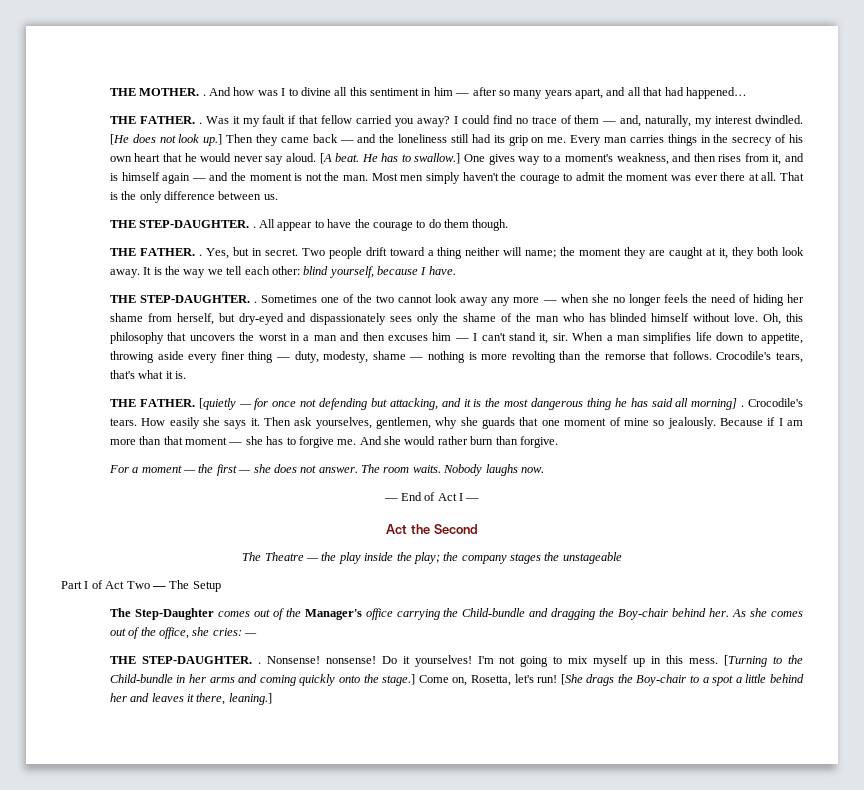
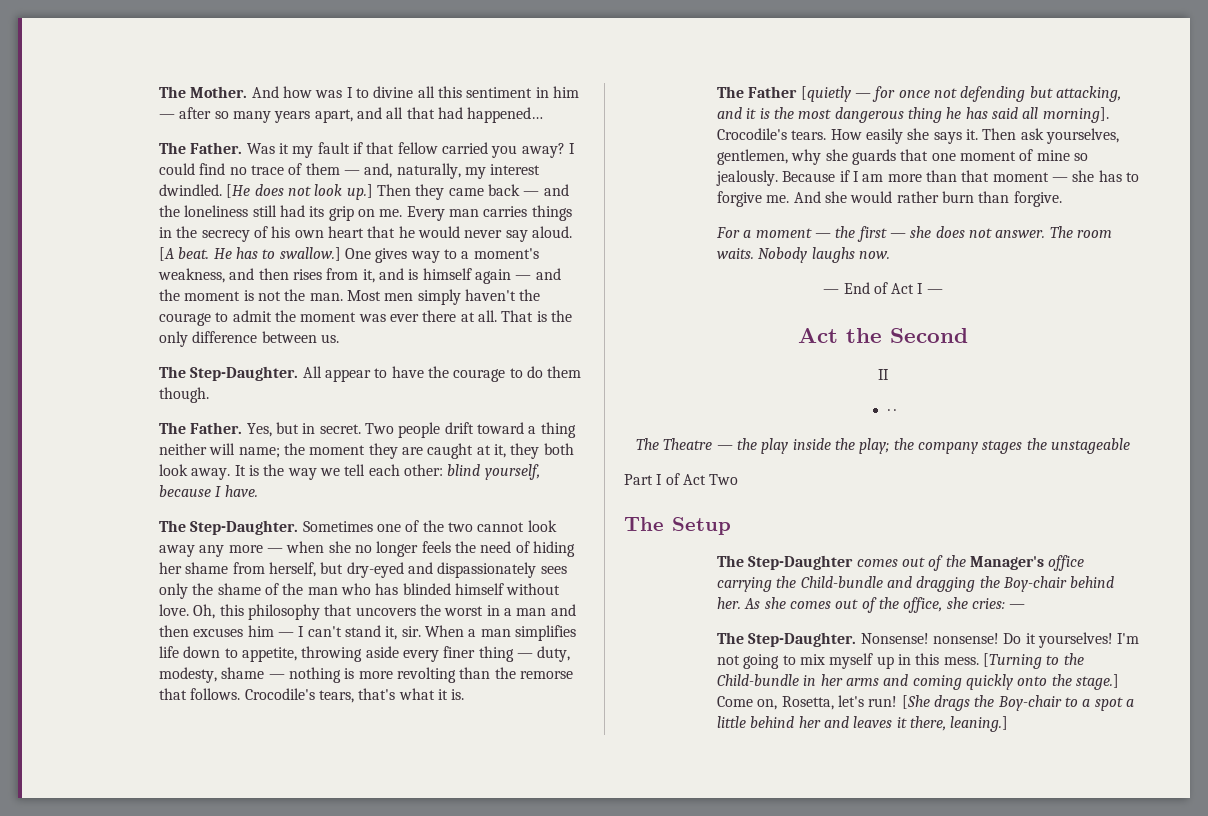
- THE MOTHER. .
+ The Mother.
  And how was I to divine all this sentiment in him — after so many years apart, and all that had happened…
- THE FATHER. .
+ The Father.
  That is the only difference between us.
- THE STEP-DAUGHTER. .
+ The Step-Daughter.
  All appear to have the courage to do them though.
- THE FATHER. .
+ The Father.
  It is the way we tell each other: blind yourself, because I have.
- THE STEP-DAUGHTER. .
+ The Step-Daughter.
- THE FATHER. [quietly — for once not defending but attacking, and it is the most dangerous thing he has said all morning] .
+ The Father [quietly — for once not defending but attacking, and it is the most dangerous thing he has said all morning].
+ II
+ · ·
- Part I of Act Two — The Setup
+ Part I of Act Two
+ The Setup
  As she comes out of the office, she cries: —
- THE STEP-DAUGHTER. .
+ The Step-Daughter.

